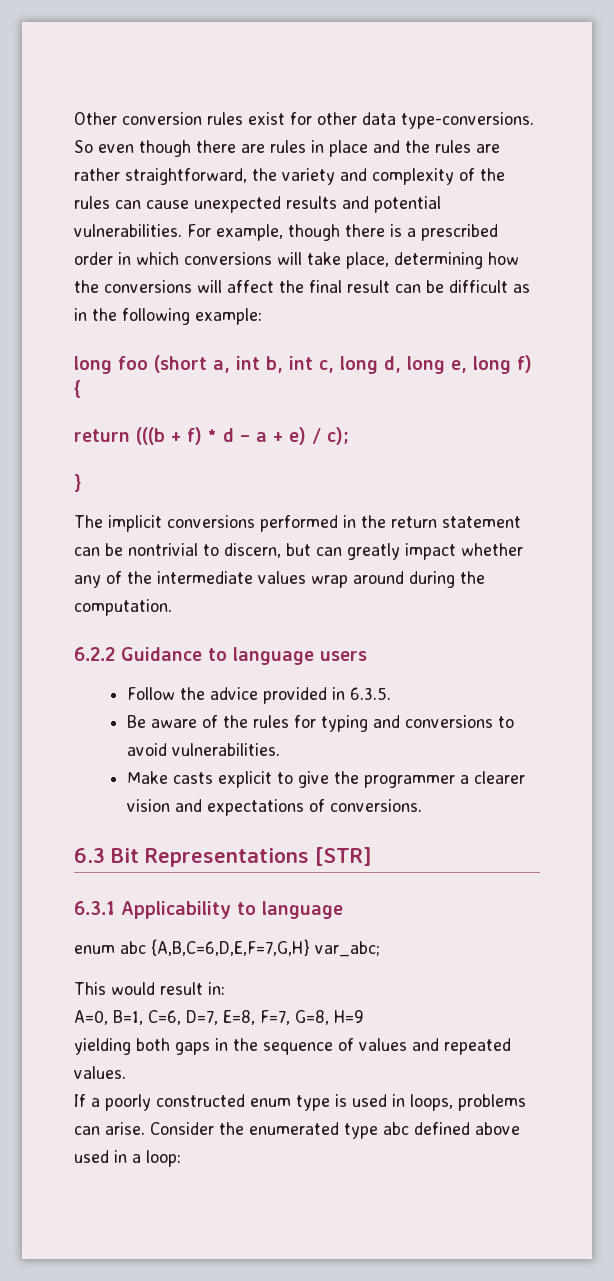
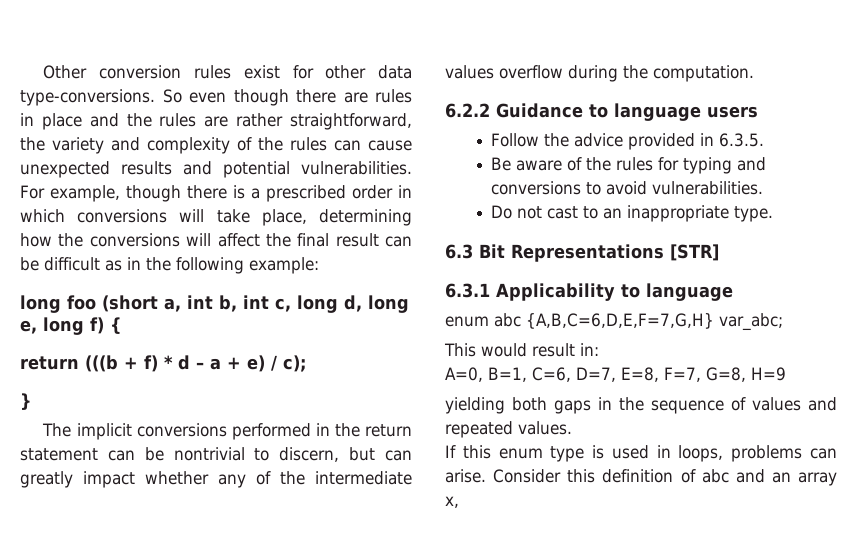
- The implicit conversions performed in the return statement can be nontrivial to discern, but can greatly impact whether any of the intermediate values wrap around during the computation.
+ The implicit conversions performed in the return statement can be nontrivial to discern, but can greatly impact whether any of the intermediate values overflow during the computation.
- Make casts explicit to give the programmer a clearer vision and expectations of conversions.
+ Do not cast to an inappropriate type.
- If a poorly constructed enum type is used in loops, problems can arise.
+ If this enum type is used in loops, problems can arise.
- Consider the enumerated type abc defined above used in a loop:
+ Consider this definition of abc and an array x,

